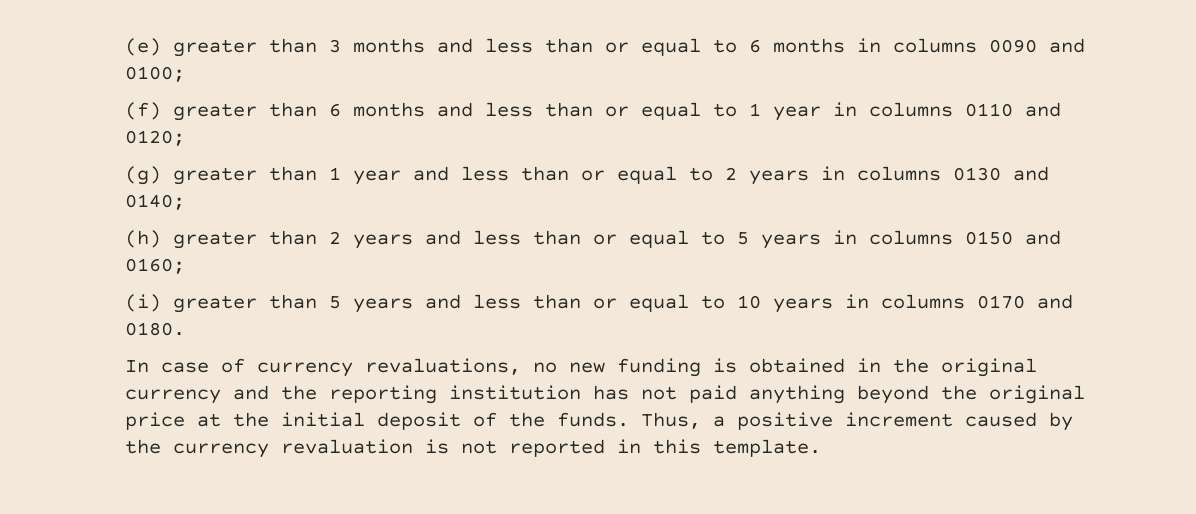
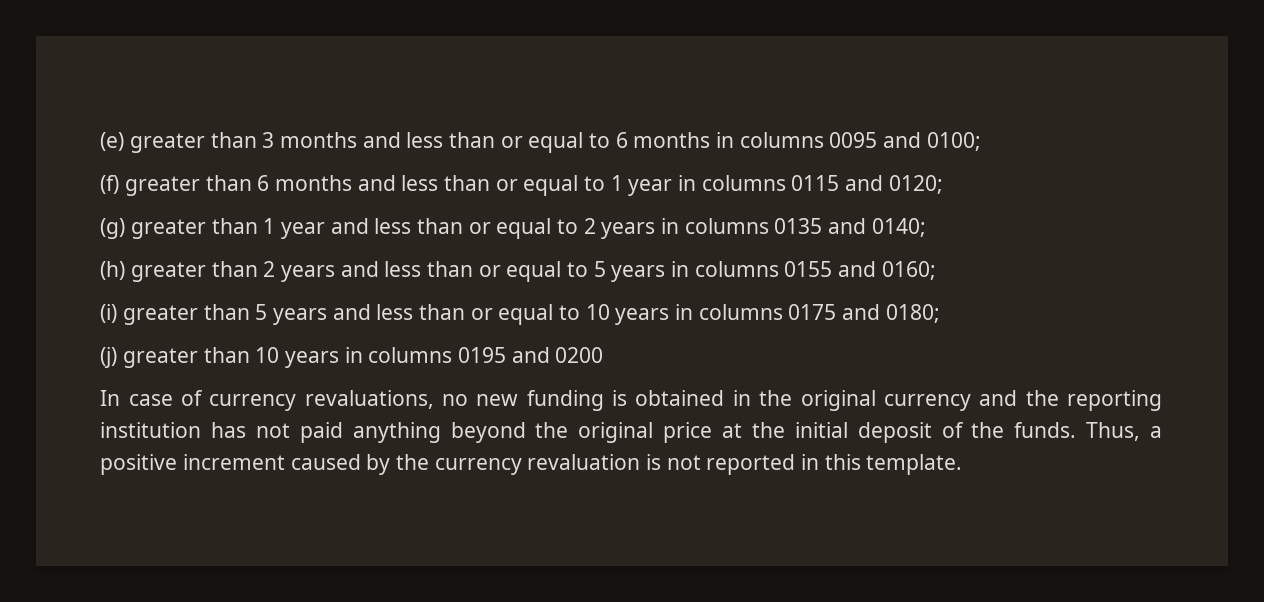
- (e) greater than 3 months and less than or equal to 6 months in columns 0090 and 0100;
+ (e) greater than 3 months and less than or equal to 6 months in columns 0095 and 0100;
- (f) greater than 6 months and less than or equal to 1 year in columns 0110 and 0120;
+ (f) greater than 6 months and less than or equal to 1 year in columns 0115 and 0120;
- (g) greater than 1 year and less than or equal to 2 years in columns 0130 and 0140;
+ (g) greater than 1 year and less than or equal to 2 years in columns 0135 and 0140;
- (h) greater than 2 years and less than or equal to 5 years in columns 0150 and 0160;
+ (h) greater than 2 years and less than or equal to 5 years in columns 0155 and 0160;
- (i) greater than 5 years and less than or equal to 10 years in columns 0170 and 0180.
+ (i) greater than 5 years and less than or equal to 10 years in columns 0175 and 0180;
+ (j) greater than 10 years in columns 0195 and 0200

